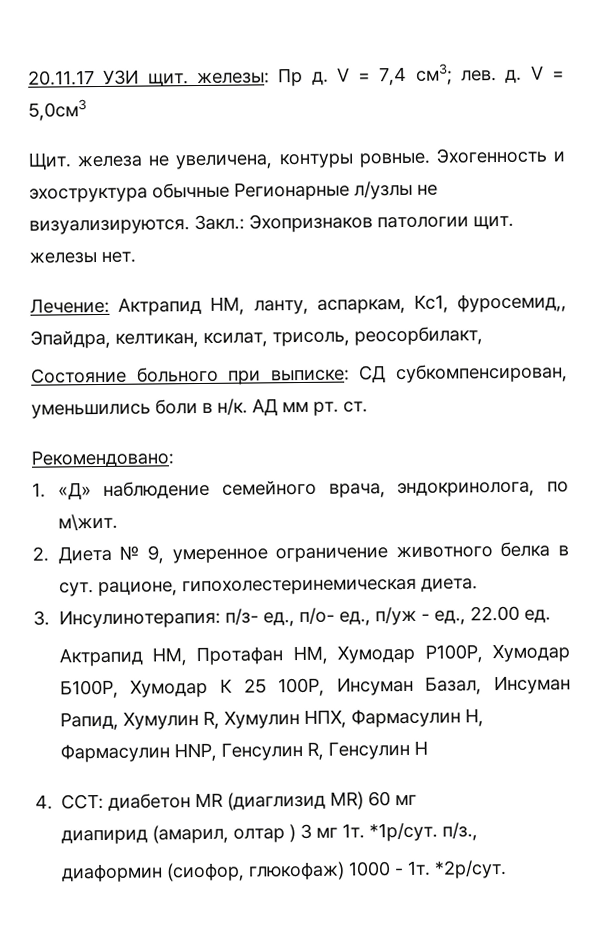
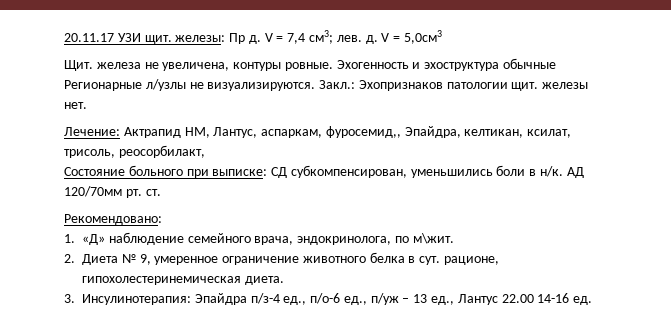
- Лечение: Актрапид НМ, ланту, аспаркам, Кс1, фуросемид,, Эпайдра, келтикан, ксилат, трисоль, реосорбилакт,
+ Лечение: Актрапид НМ, Лантус, аспаркам, фуросемид,, Эпайдра, келтикан, ксилат, трисоль, реосорбилакт,
- АД мм рт. ст.
+ АД 120/70мм рт. ст.
- 3. Инсулинотерапия: п/з- ед., п/о- ед., п/уж - ед., 22.00 ед.
- Актрапид НМ, Протафан НМ, Хумодар Р100Р, Хумодар Б100Р, Хумодар К 25 100Р, Инсуман Базал, Инсуман Рапид, Хумулин R, Хумулин НПХ, Фармасулин Н, Фармасулин НNР, Генсулин R, Генсулин Н
- 4. ССТ: диабетон МR (диаглизид МR) 60 мг
- диапирид (амарил, олтар ) 3 мг 1т. *1р/сут. п/з.,
- диаформин (сиофор, глюкофаж) 1000 - 1т. *2р/сут.
+ 3. Инсулинотерапия: Эпайдра п/з-4 ед., п/о-6 ед., п/уж – 13 ед., Лантус 22.00 14-16 ед.

